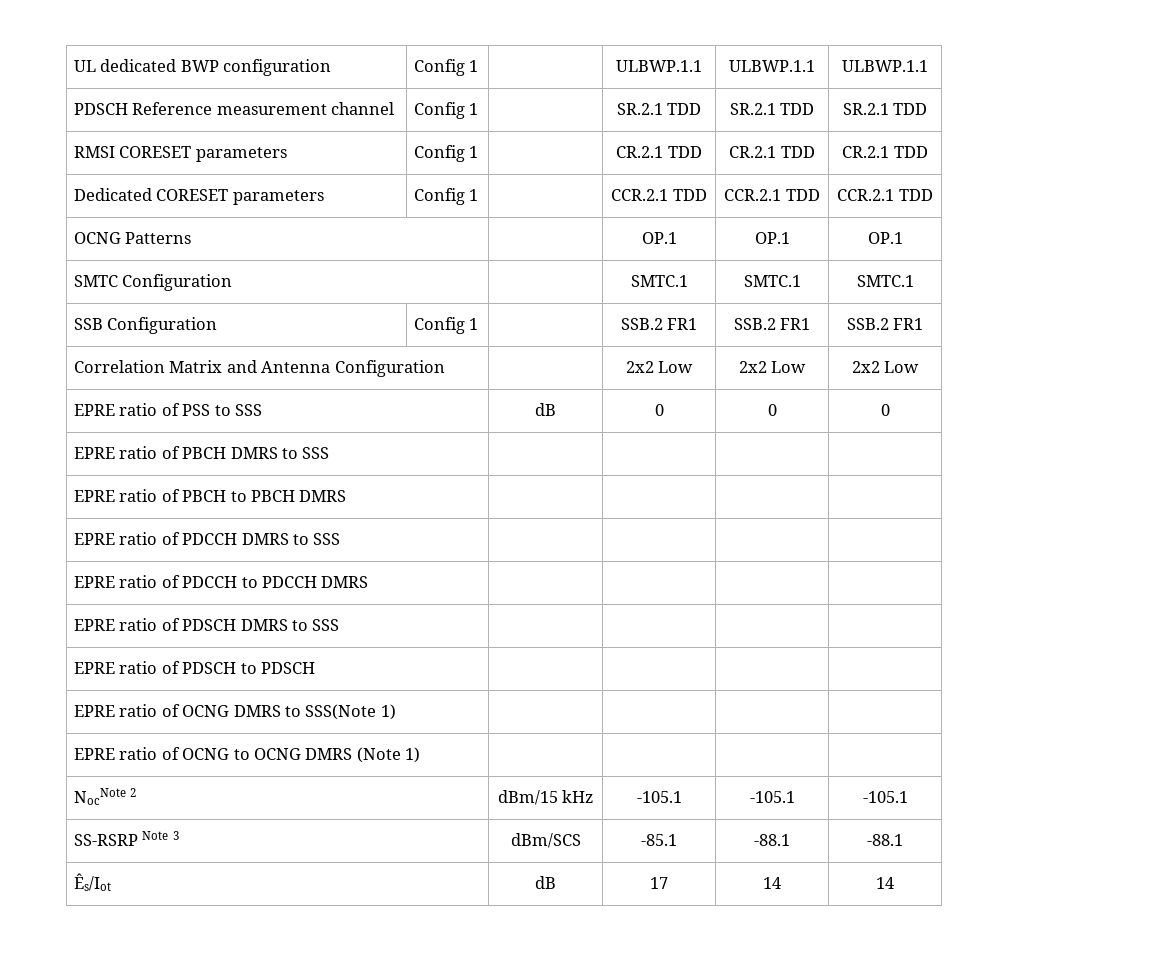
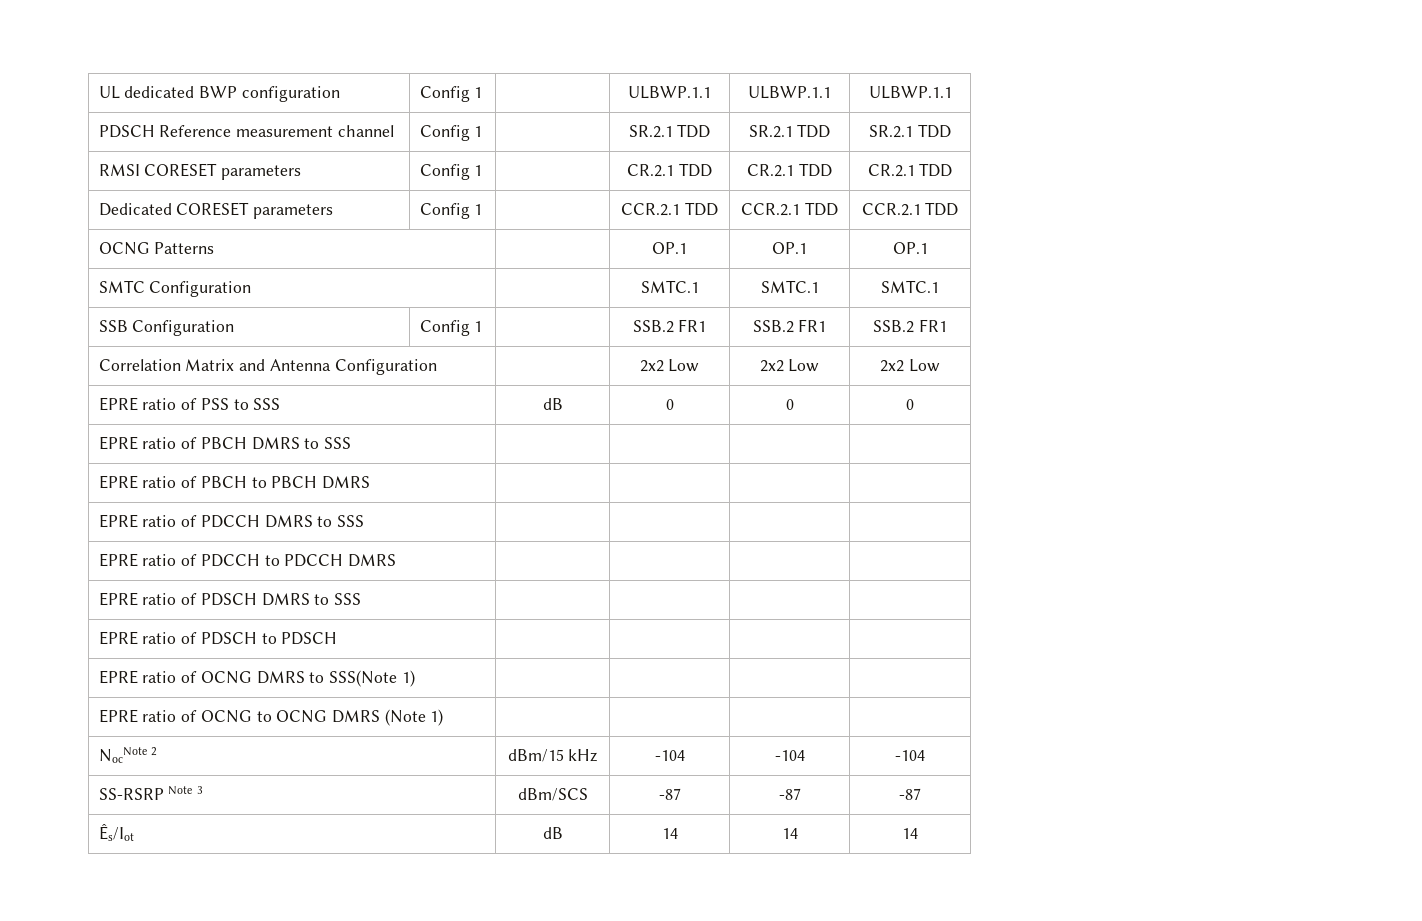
- NocNote 2 | dBm/15 kHz | -105.1 | -105.1 | -105.1
+ NocNote 2 | dBm/15 kHz | -104 | -104 | -104
- SS-RSRP Note 3 | dBm/SCS | -85.1 | -88.1 | -88.1
+ SS-RSRP Note 3 | dBm/SCS | -87 | -87 | -87
- Ês/Iot | dB | 17 | 14 | 14
+ Ês/Iot | dB | 14 | 14 | 14

